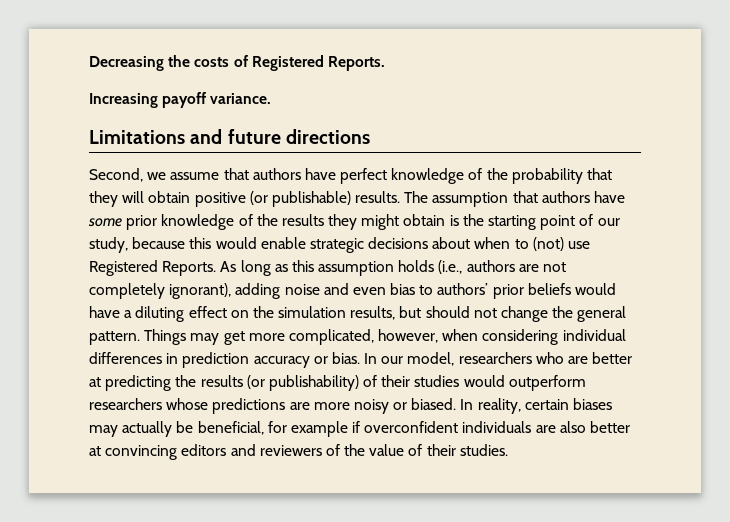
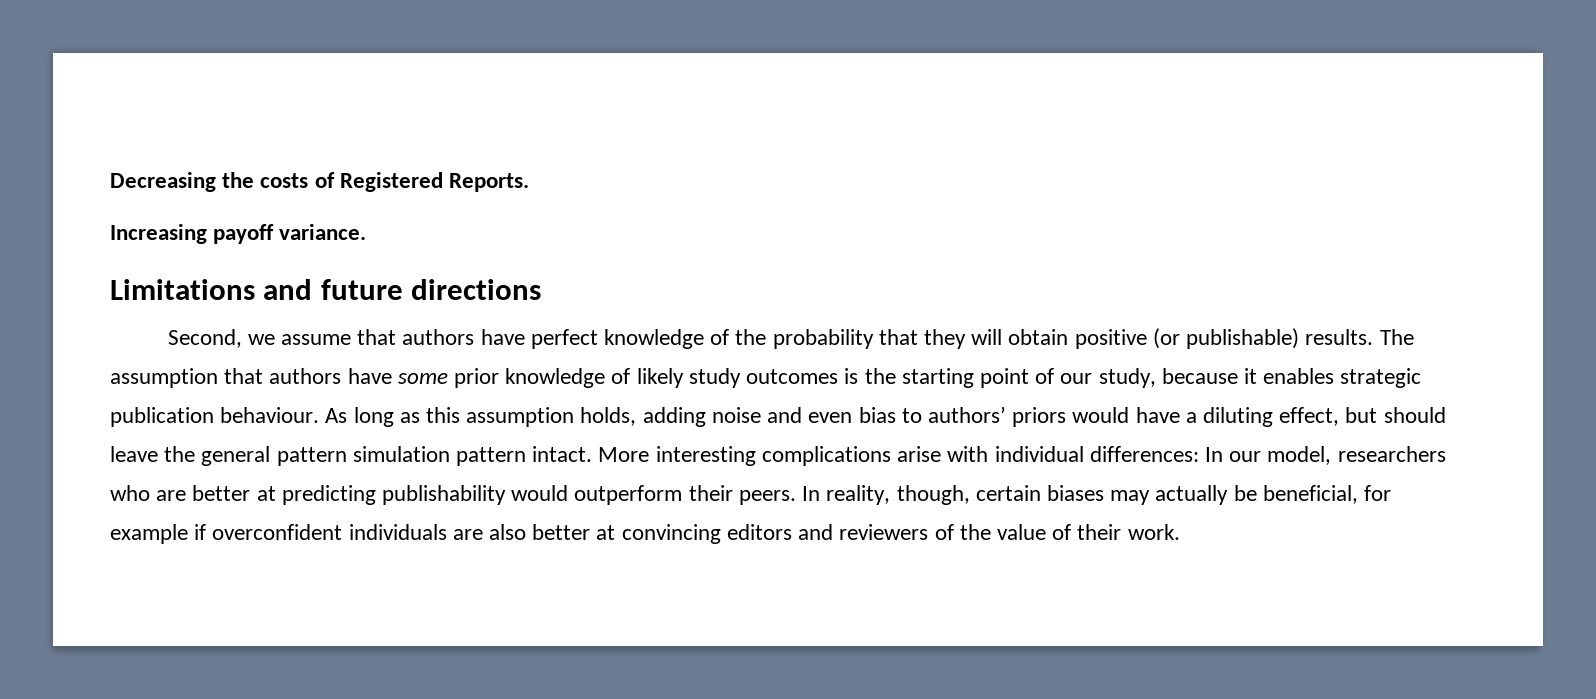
- The assumption that authors have some prior knowledge of the results they might obtain is the starting point of our study, because this would enable strategic decisions about when to (not) use Registered Reports.
+ The assumption that authors have some prior knowledge of likely study outcomes is the starting point of our study, because it enables strategic publication behaviour.
- As long as this assumption holds (i.e., authors are not completely ignorant), adding noise and even bias to authors’ prior beliefs would have a diluting effect on the simulation results, but should not change the general pattern. Things may get more complicated, however, when considering individual differences in prediction accuracy or bias. In our model, researchers who are better at predicting the results (or publishability) of their studies would outperform researchers whose predictions are more noisy or biased.
+ As long as this assumption holds, adding noise and even bias to authors’ priors would have a diluting effect, but should leave the general pattern simulation pattern intact. More interesting complications arise with individual differences: In our model, researchers who are better at predicting publishability would outperform their peers.
- In reality, certain biases may actually be beneficial, for example if overconfident individuals are also better at convincing editors and reviewers of the value of their studies.
+ In reality, though, certain biases may actually be beneficial, for example if overconfident individuals are also better at convincing editors and reviewers of the value of their work.

